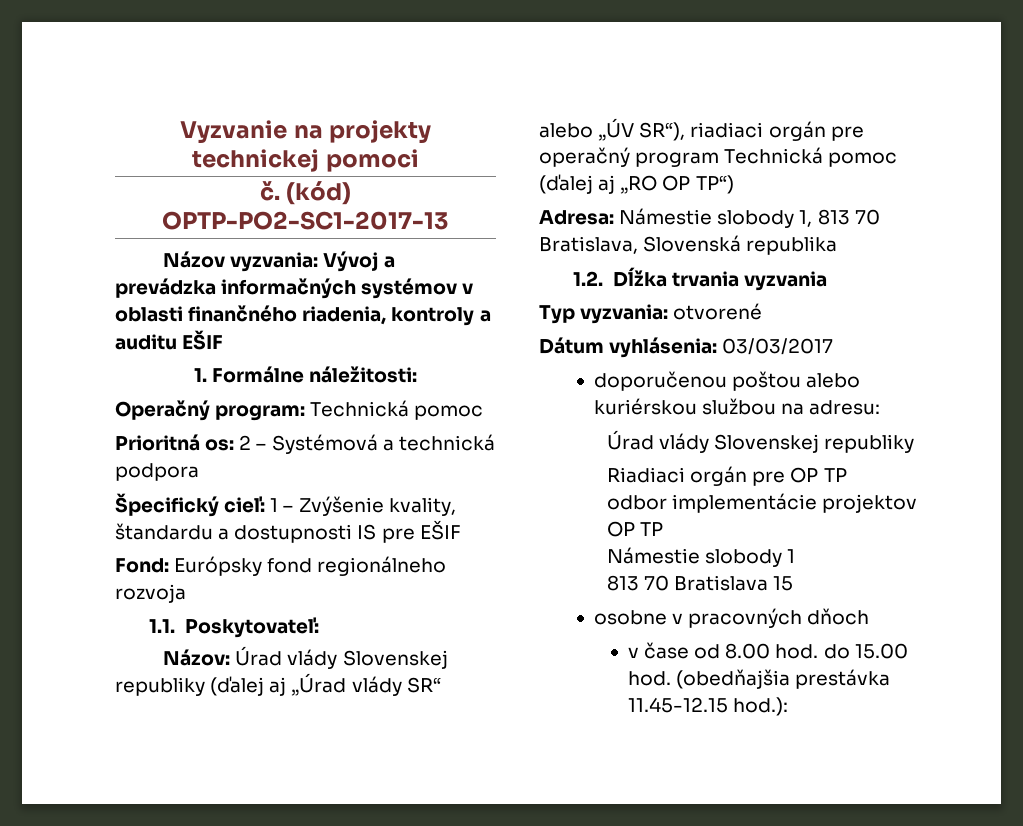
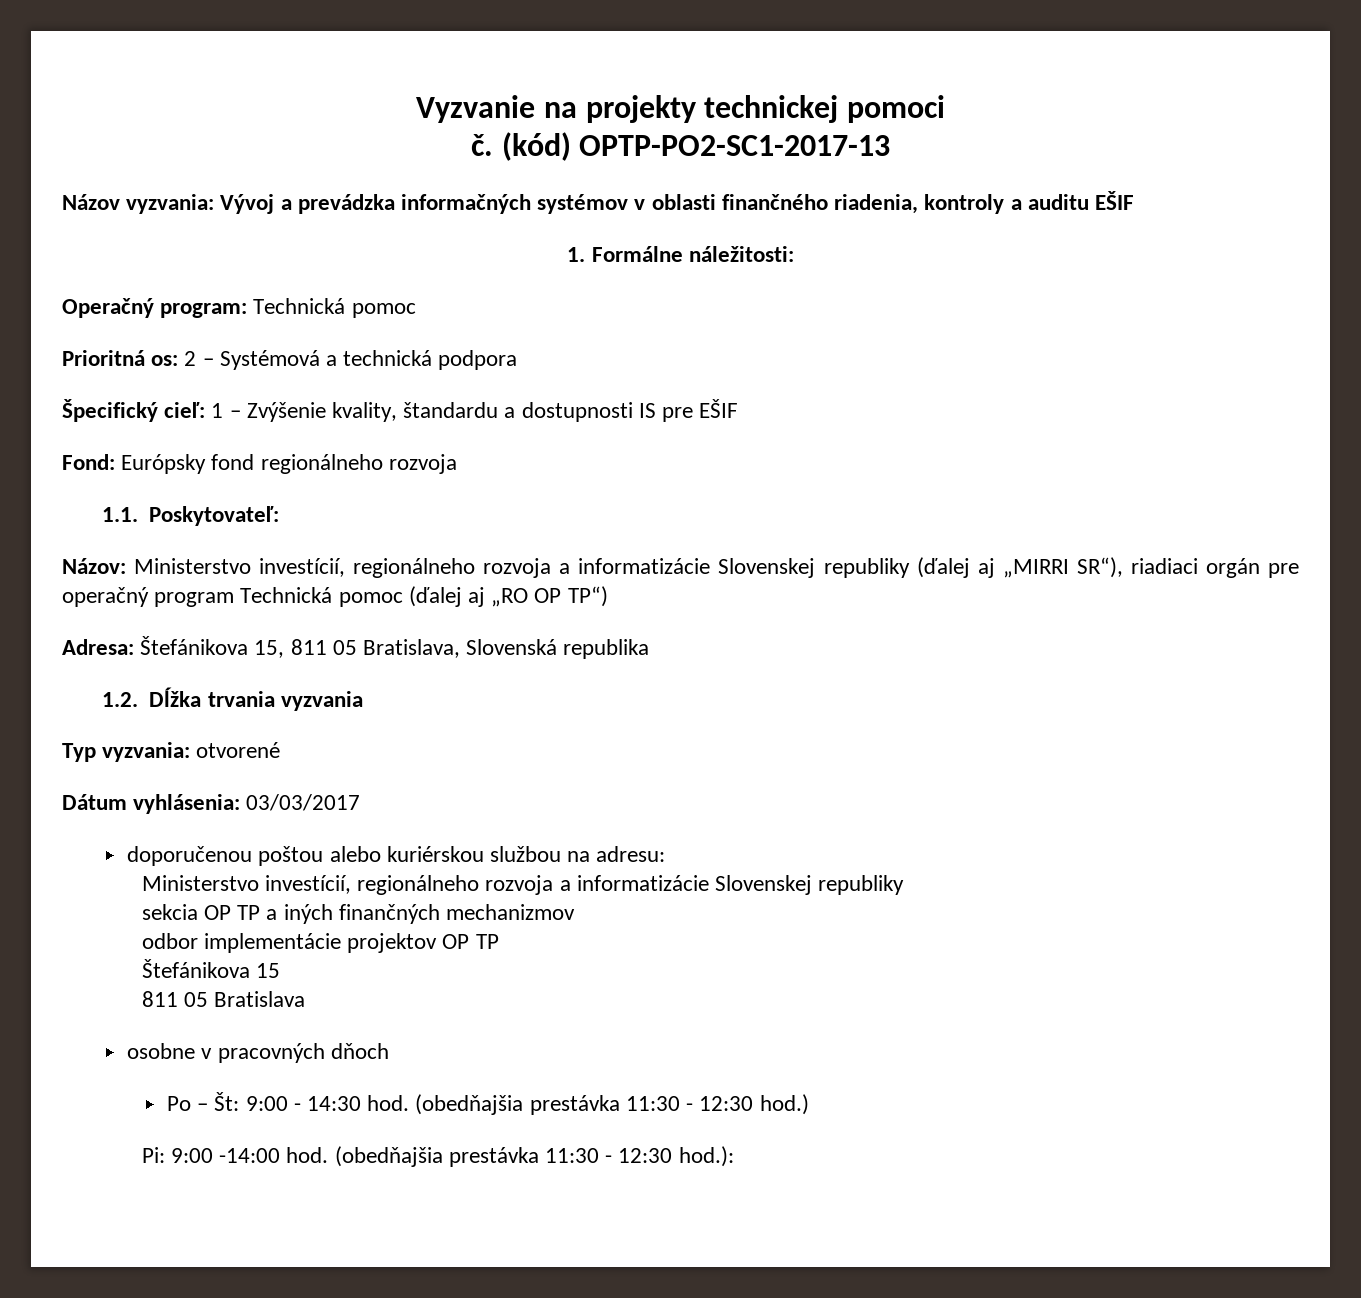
- Názov: Úrad vlády Slovenskej republiky (ďalej aj „Úrad vlády SR“ alebo „ÚV SR“), riadiaci orgán pre operačný program Technická pomoc (ďalej aj „RO OP TP“)
+ Názov: Ministerstvo investícií, regionálneho rozvoja a informatizácie Slovenskej republiky (ďalej aj „MIRRI SR“), riadiaci orgán pre operačný program Technická pomoc (ďalej aj „RO OP TP“)
- Adresa: Námestie slobody 1, 813 70 Bratislava, Slovenská republika
+ Adresa: Štefánikova 15, 811 05 Bratislava, Slovenská republika
  doporučenou poštou alebo kuriérskou službou na adresu:
- Úrad vlády Slovenskej republiky
+ Ministerstvo investícií, regionálneho rozvoja a informatizácie Slovenskej republiky
- Riadiaci orgán pre OP TP
+ sekcia OP TP a iných finančných mechanizmov
- Námestie slobody 1
- 813 70 Bratislava 15
+ Štefánikova 15
+ 811 05 Bratislava
- v čase od 8.00 hod. do 15.00 hod. (obedňajšia prestávka 11.45-12.15 hod.):
+ Po – Št: 9:00 - 14:30 hod. (obedňajšia prestávka 11:30 - 12:30 hod.)
+ Pi: 9:00 -14:00 hod. (obedňajšia prestávka 11:30 - 12:30 hod.):

